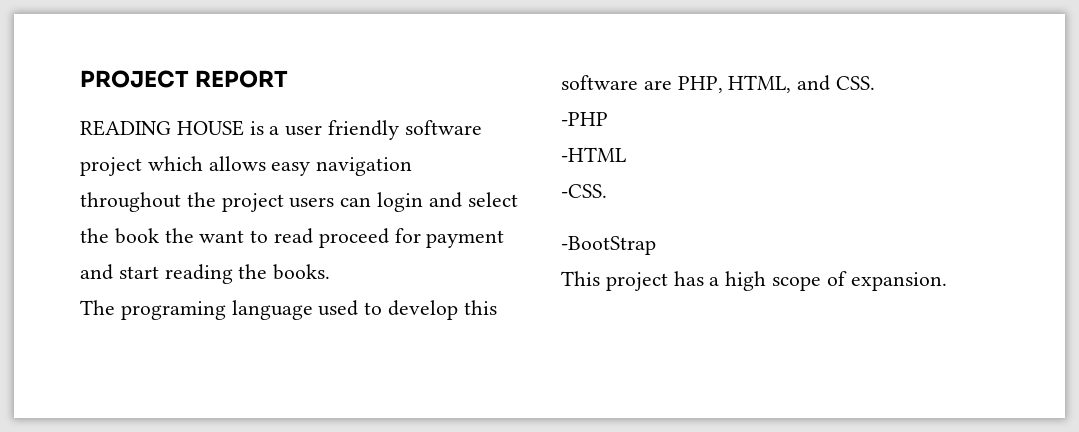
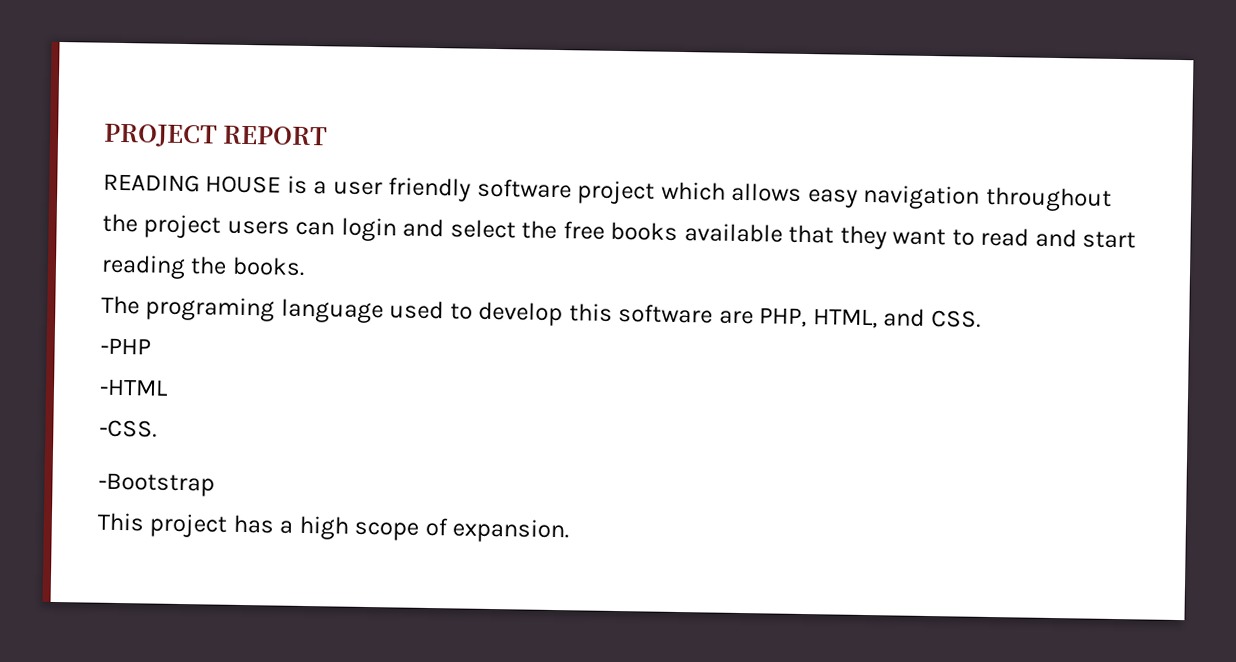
- READING HOUSE is a user friendly software project which allows easy navigation throughout the project users can login and select the book the want to read proceed for payment and start reading the books.
+ READING HOUSE is a user friendly software project which allows easy navigation throughout the project users can login and select the free books available that they want to read and start reading the books.
- -BootStrap
+ -Bootstrap

